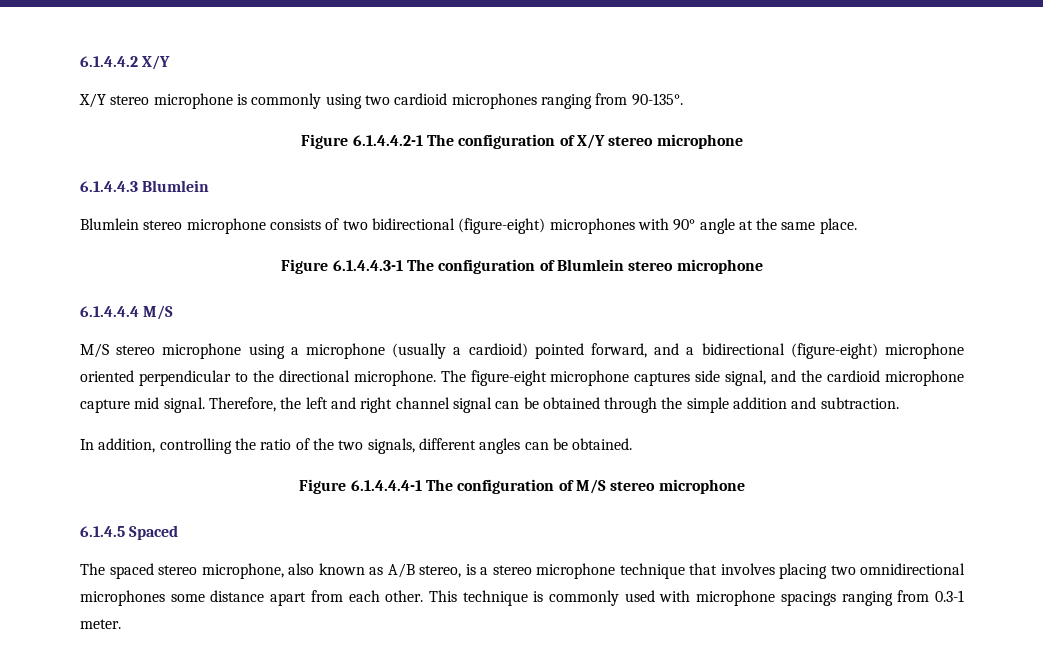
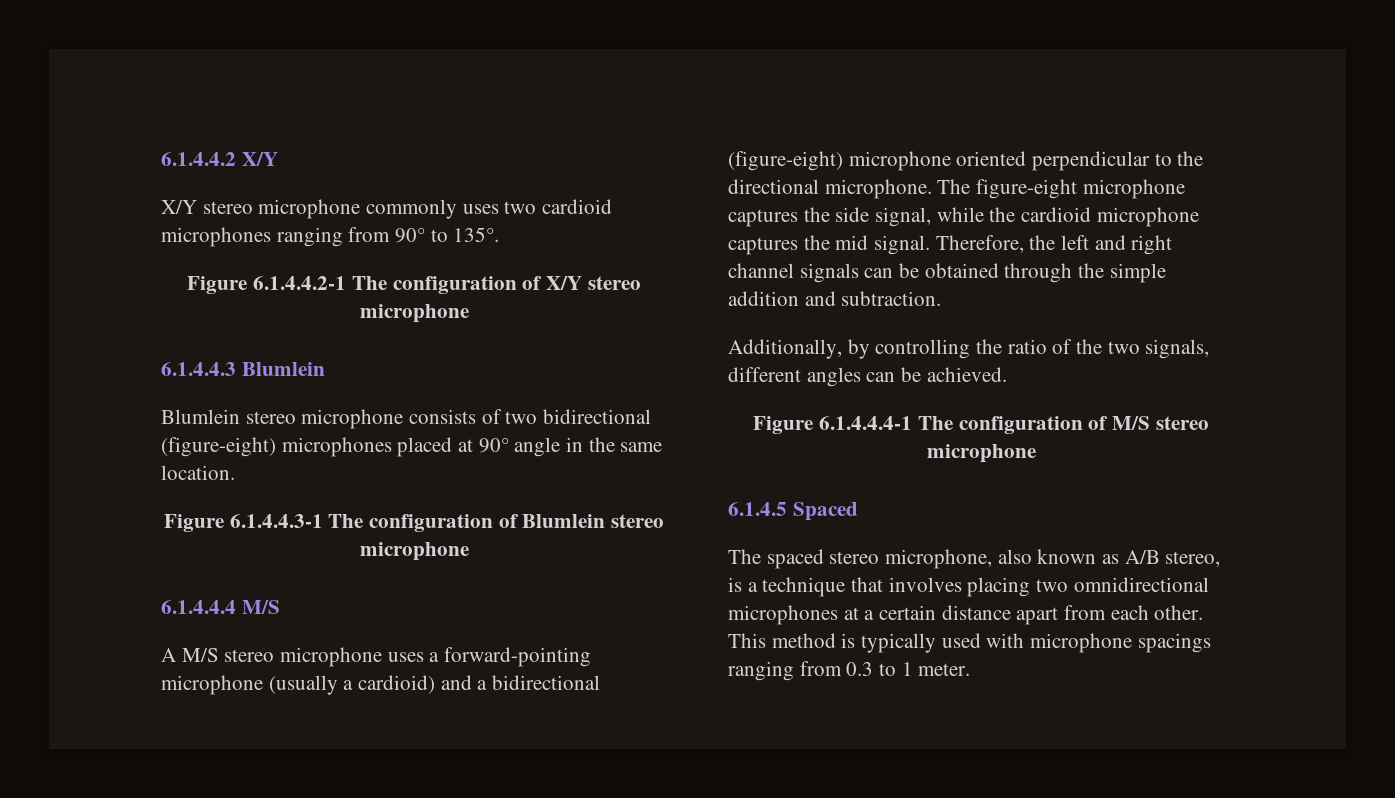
- X/Y stereo microphone is commonly using two cardioid microphones ranging from 90-135°.
+ X/Y stereo microphone commonly uses two cardioid microphones ranging from 90° to 135°.
- Blumlein stereo microphone consists of two bidirectional (figure-eight) microphones with 90° angle at the same place.
+ Blumlein stereo microphone consists of two bidirectional (figure-eight) microphones placed at 90° angle in the same location.
- M/S stereo microphone using a microphone (usually a cardioid) pointed forward, and a bidirectional (figure-eight) microphone oriented perpendicular to the directional microphone.
+ A M/S stereo microphone uses a forward-pointing microphone (usually a cardioid) and a bidirectional (figure-eight) microphone oriented perpendicular to the directional microphone.
- The figure-eight microphone captures side signal, and the cardioid microphone capture mid signal.
+ The figure-eight microphone captures the side signal, while the cardioid microphone captures the mid signal.
- Therefore, the left and right channel signal can be obtained through the simple addition and subtraction.
+ Therefore, the left and right channel signals can be obtained through the simple addition and subtraction.
- In addition, controlling the ratio of the two signals, different angles can be obtained.
+ Additionally, by controlling the ratio of the two signals, different angles can be achieved.
- The spaced stereo microphone, also known as A/B stereo, is a stereo microphone technique that involves placing two omnidirectional microphones some distance apart from each other.
+ The spaced stereo microphone, also known as A/B stereo, is a technique that involves placing two omnidirectional microphones at a certain distance apart from each other.
- This technique is commonly used with microphone spacings ranging from 0.3-1 meter.
+ This method is typically used with microphone spacings ranging from 0.3 to 1 meter.

